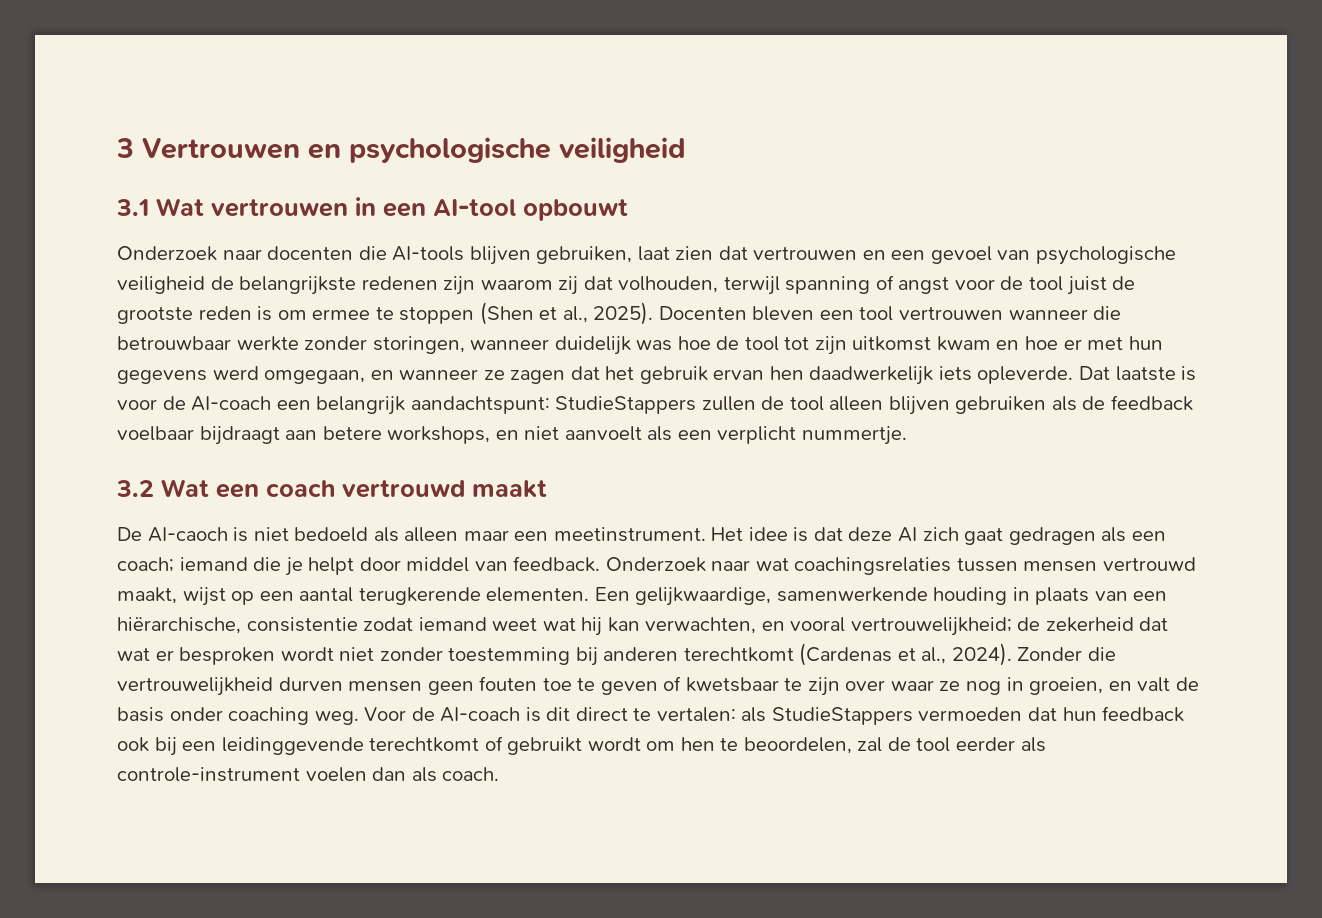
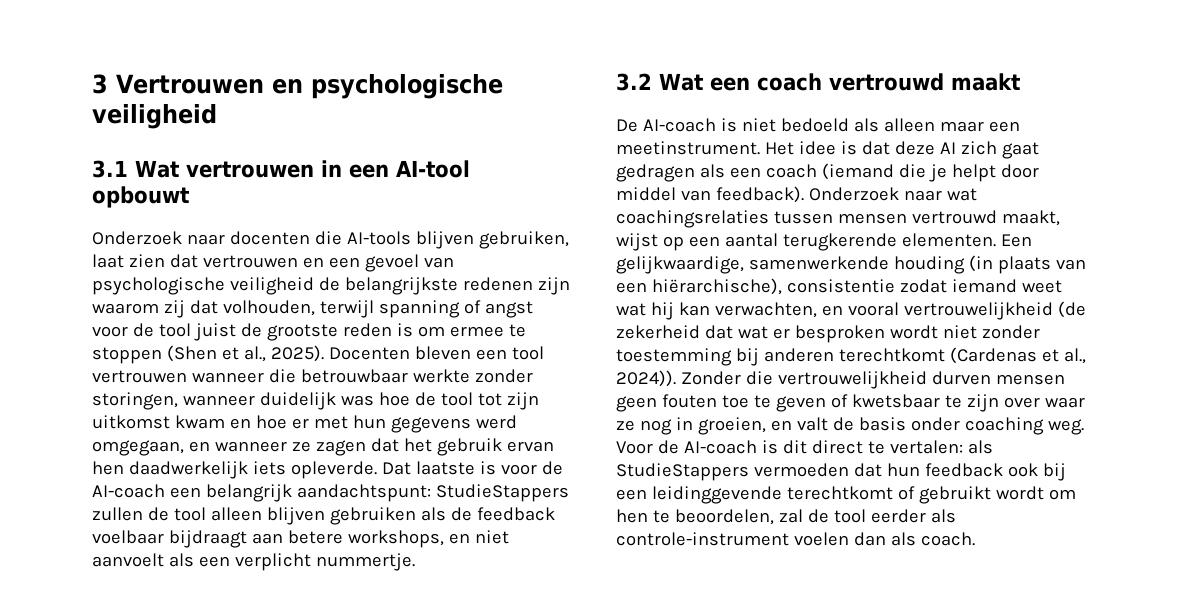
- De AI-caoch is niet bedoeld als alleen maar een meetinstrument.
+ De AI-coach is niet bedoeld als alleen maar een meetinstrument.
- Het idee is dat deze AI zich gaat gedragen als een coach; iemand die je helpt door middel van feedback.
+ Het idee is dat deze AI zich gaat gedragen als een coach (iemand die je helpt door middel van feedback).
- Een gelijkwaardige, samenwerkende houding in plaats van een hiërarchische, consistentie zodat iemand weet wat hij kan verwachten, en vooral vertrouwelijkheid; de zekerheid dat wat er besproken wordt niet zonder toestemming bij anderen terechtkomt (Cardenas et al., 2024).
+ Een gelijkwaardige, samenwerkende houding (in plaats van een hiërarchische), consistentie zodat iemand weet wat hij kan verwachten, en vooral vertrouwelijkheid (de zekerheid dat wat er besproken wordt niet zonder toestemming bij anderen terechtkomt (Cardenas et al., 2024)).

